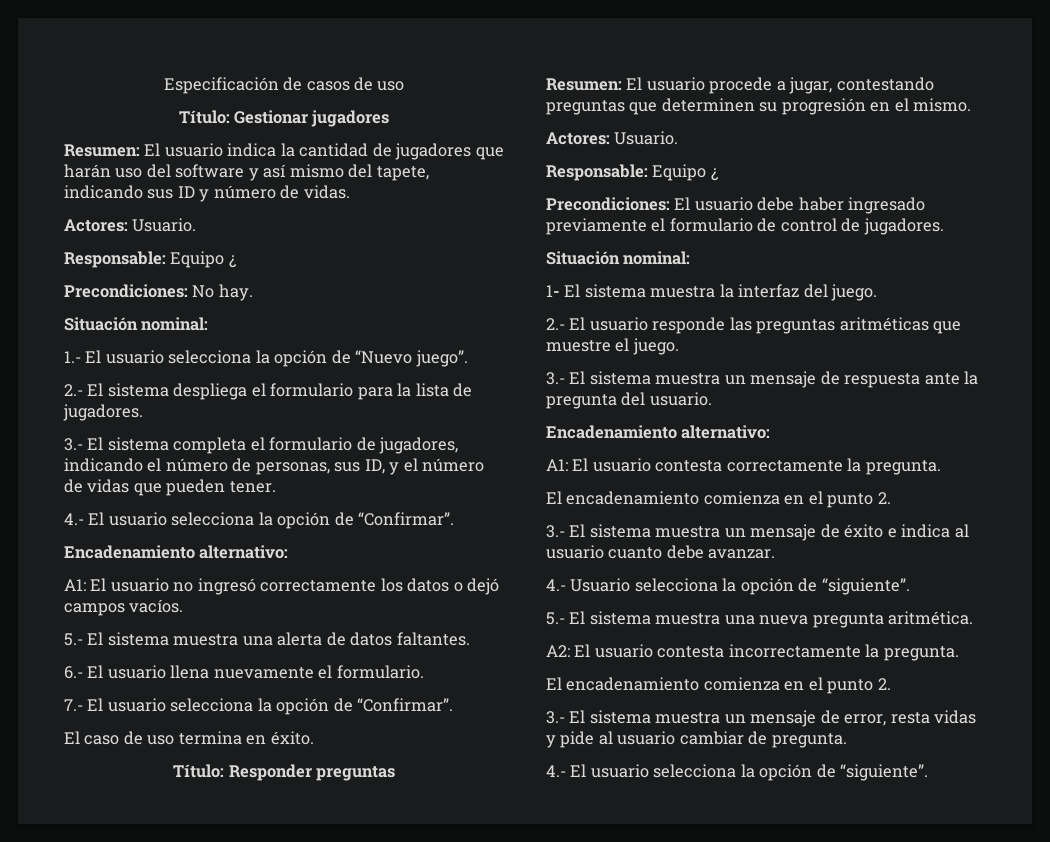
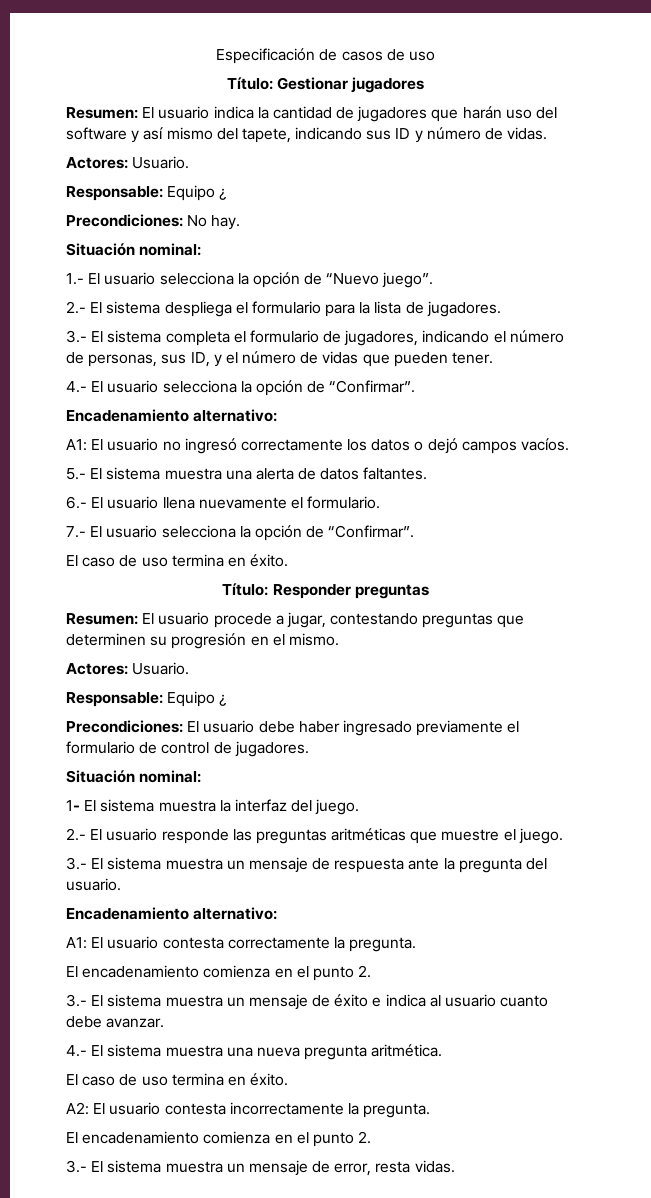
- 4.- Usuario selecciona la opción de “siguiente”.
- 5.- El sistema muestra una nueva pregunta aritmética.
+ 4.- El sistema muestra una nueva pregunta aritmética.
+ El caso de uso termina en éxito.
- 3.- El sistema muestra un mensaje de error, resta vidas y pide al usuario cambiar de pregunta.
- 4.- El usuario selecciona la opción de “siguiente”.
+ 3.- El sistema muestra un mensaje de error, resta vidas.

